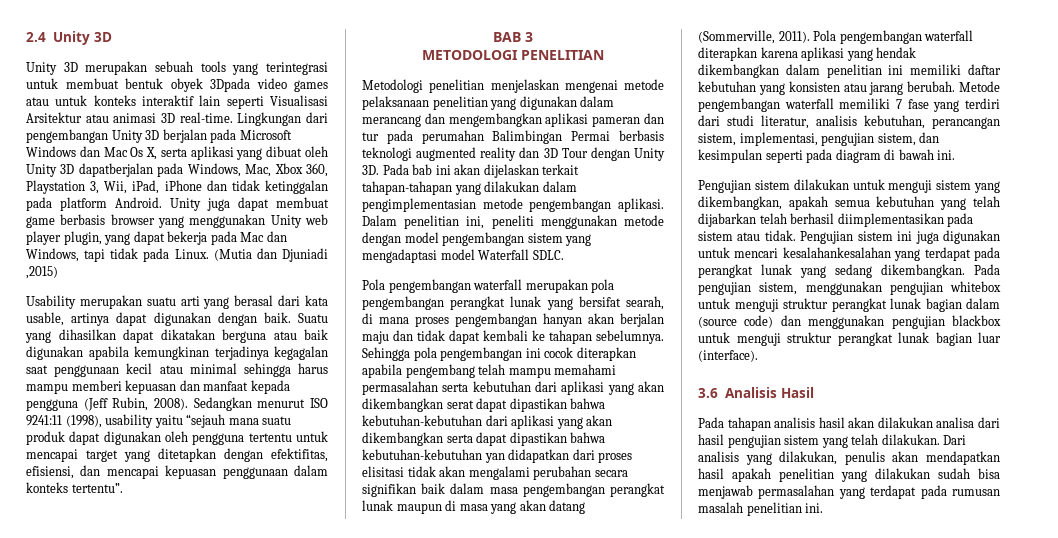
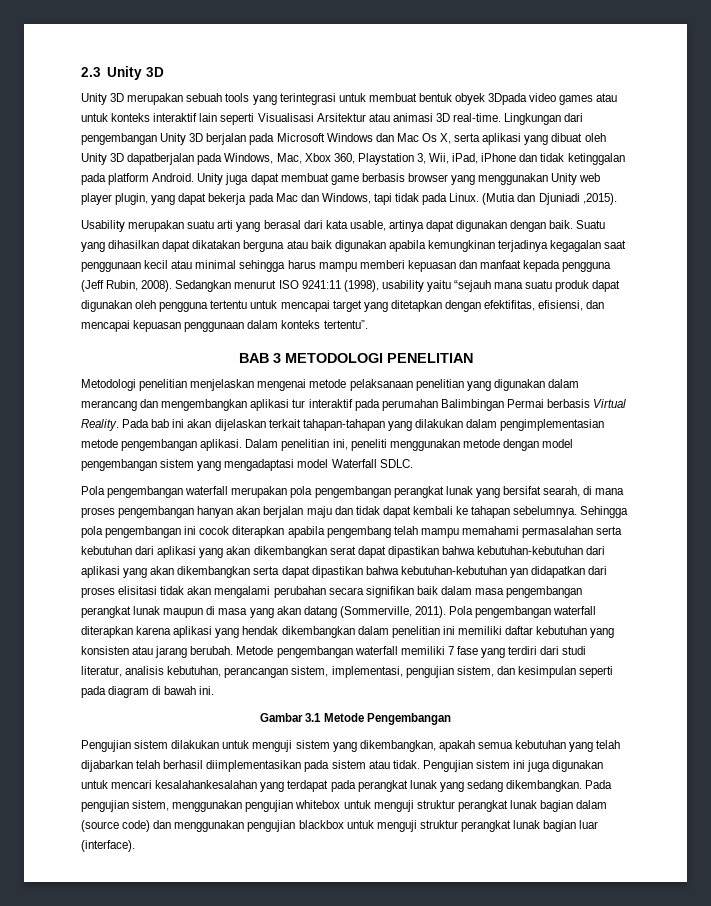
- 2.4 Unity 3D
+ 2.3 Unity 3D
- (Mutia dan Djuniadi ,2015)
+ (Mutia dan Djuniadi ,2015).
- BAB 3
- METODOLOGI PENELITIAN
+ BAB 3 METODOLOGI PENELITIAN
- Metodologi penelitian menjelaskan mengenai metode pelaksanaan penelitian yang digunakan dalam merancang dan mengembangkan aplikasi pameran dan tur pada perumahan Balimbingan Permai berbasis teknologi augmented reality dan 3D Tour dengan Unity 3D.
+ Metodologi penelitian menjelaskan mengenai metode pelaksanaan penelitian yang digunakan dalam merancang dan mengembangkan aplikasi tur interaktif pada perumahan Balimbingan Permai berbasis Virtual Reality.
+ Gambar 3.1 Metode Pengembangan
- 3.6 Analisis Hasil
- Pada tahapan analisis hasil akan dilakukan analisa dari hasil pengujian sistem yang telah dilakukan. Dari analisis yang dilakukan, penulis akan mendapatkan hasil apakah penelitian yang dilakukan sudah bisa menjawab permasalahan yang terdapat pada rumusan masalah penelitian ini.

